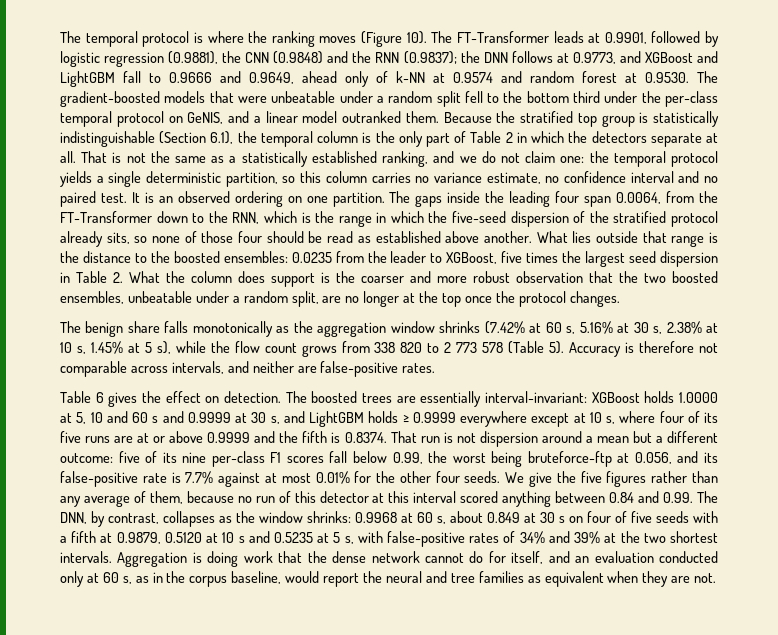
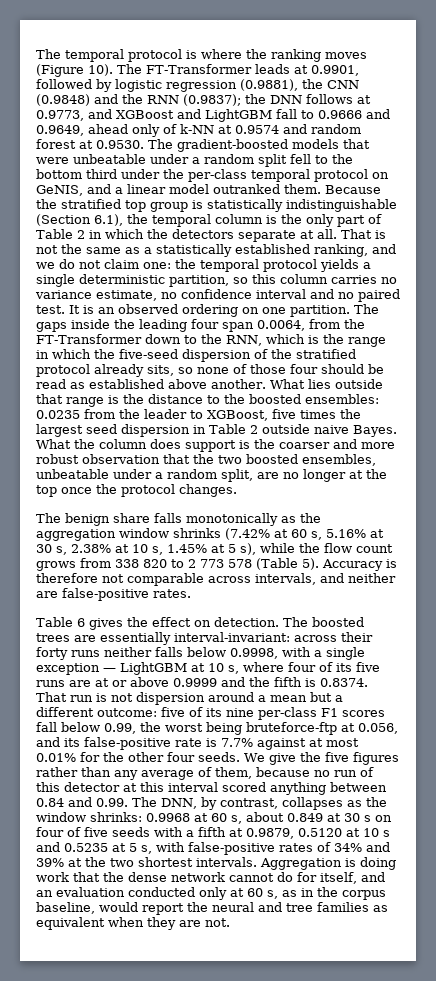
- What lies outside that range is the distance to the boosted ensembles: 0.0235 from the leader to XGBoost, five times the largest seed dispersion in Table 2. What the column does support is the coarser and more robust observation that the two boosted ensembles, unbeatable under a random split, are no longer at the top once the protocol changes.
+ What lies outside that range is the distance to the boosted ensembles: 0.0235 from the leader to XGBoost, five times the largest seed dispersion in Table 2 outside naive Bayes. What the column does support is the coarser and more robust observation that the two boosted ensembles, unbeatable under a random split, are no longer at the top once the protocol changes.
- XGBoost holds 1.0000 at 5, 10 and 60 s and 0.9999 at 30 s, and LightGBM holds ≥ 0.9999 everywhere except at 10 s, where four of its five runs are at or above 0.9999 and the fifth is 0.8374. That run is not dispersion around a mean but a different outcome:
+ across their forty runs neither falls below 0.9998, with a single exception — LightGBM at 10 s, where four of its five runs are at or above 0.9999 and the fifth is 0.8374. That run is not dispersion around a mean but a different outcome:

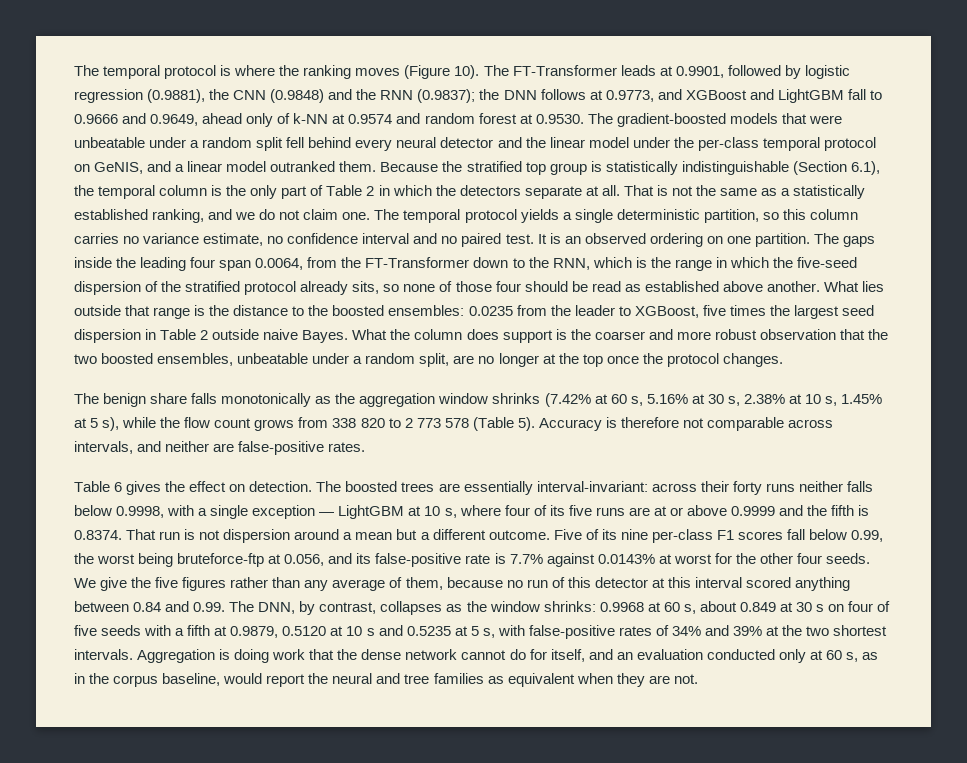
- the DNN follows at 0.9773, and XGBoost and LightGBM fall to 0.9666 and 0.9649, ahead only of k-NN at 0.9574 and random forest at 0.9530. The gradient-boosted models that were unbeatable under a random split fell to the bottom third under the per-class temporal protocol on GeNIS, and a linear model outranked them.
+ the DNN follows at 0.9773, and XGBoost and LightGBM fall to 0.9666 and 0.9649, ahead only of k-NN at 0.9574 and random forest at 0.9530. The gradient-boosted models that were unbeatable under a random split fell behind every neural detector and the linear model under the per-class temporal protocol on GeNIS, and a linear model outranked them.
- That is not the same as a statistically established ranking, and we do not claim one: the temporal protocol yields a single deterministic partition, so this column carries no variance estimate, no confidence interval and no paired test.
+ That is not the same as a statistically established ranking, and we do not claim one. The temporal protocol yields a single deterministic partition, so this column carries no variance estimate, no confidence interval and no paired test.
- across their forty runs neither falls below 0.9998, with a single exception — LightGBM at 10 s, where four of its five runs are at or above 0.9999 and the fifth is 0.8374. That run is not dispersion around a mean but a different outcome: five of its nine per-class F1 scores fall below 0.99, the worst being bruteforce-ftp at 0.056, and its false-positive rate is 7.7% against at most 0.01% for the other four seeds.
+ across their forty runs neither falls below 0.9998, with a single exception — LightGBM at 10 s, where four of its five runs are at or above 0.9999 and the fifth is 0.8374. That run is not dispersion around a mean but a different outcome. Five of its nine per-class F1 scores fall below 0.99, the worst being bruteforce-ftp at 0.056, and its false-positive rate is 7.7% against 0.0143% at worst for the other four seeds.

